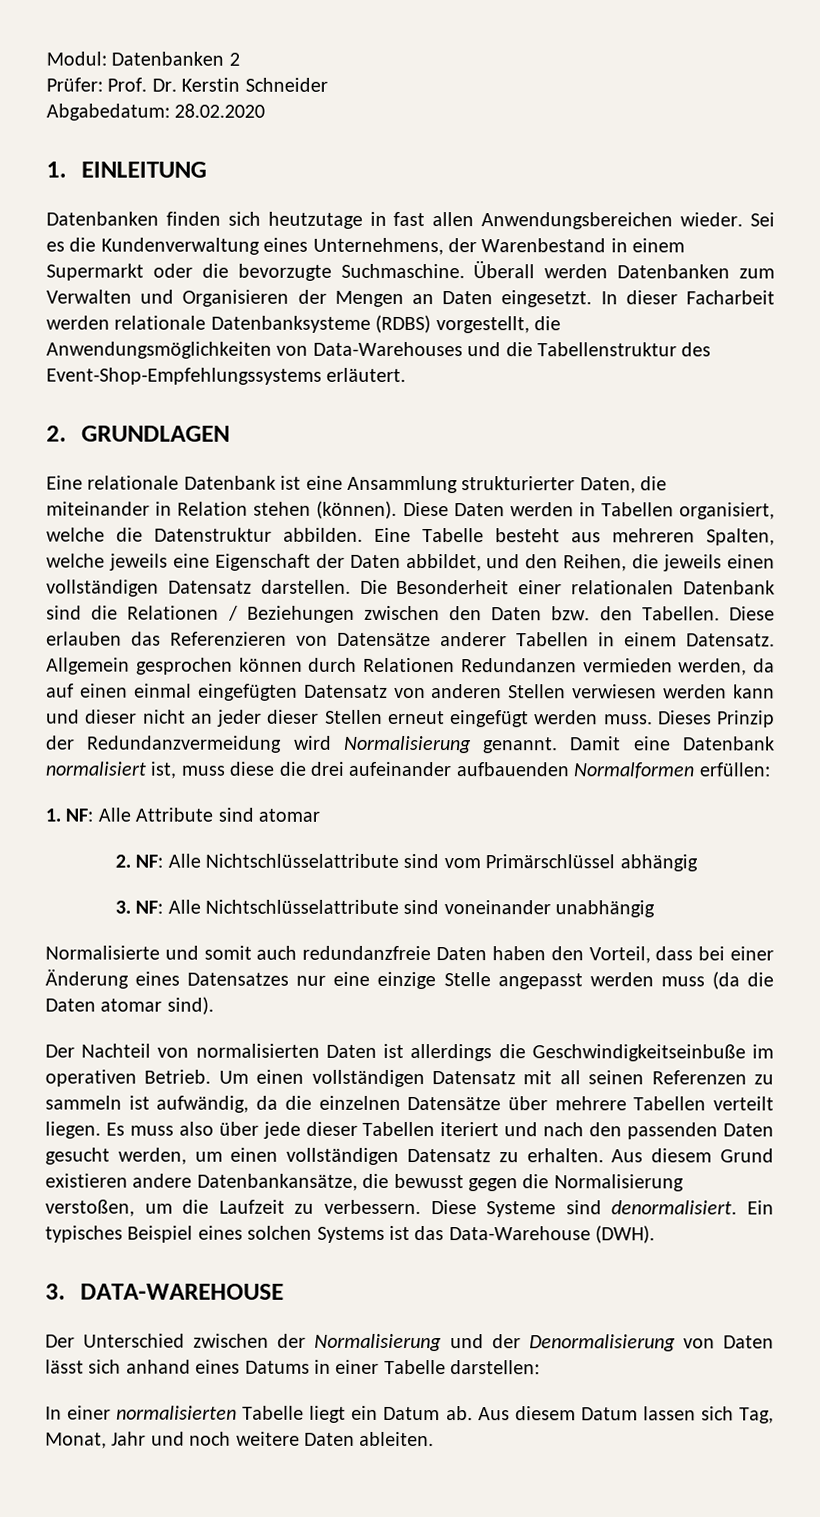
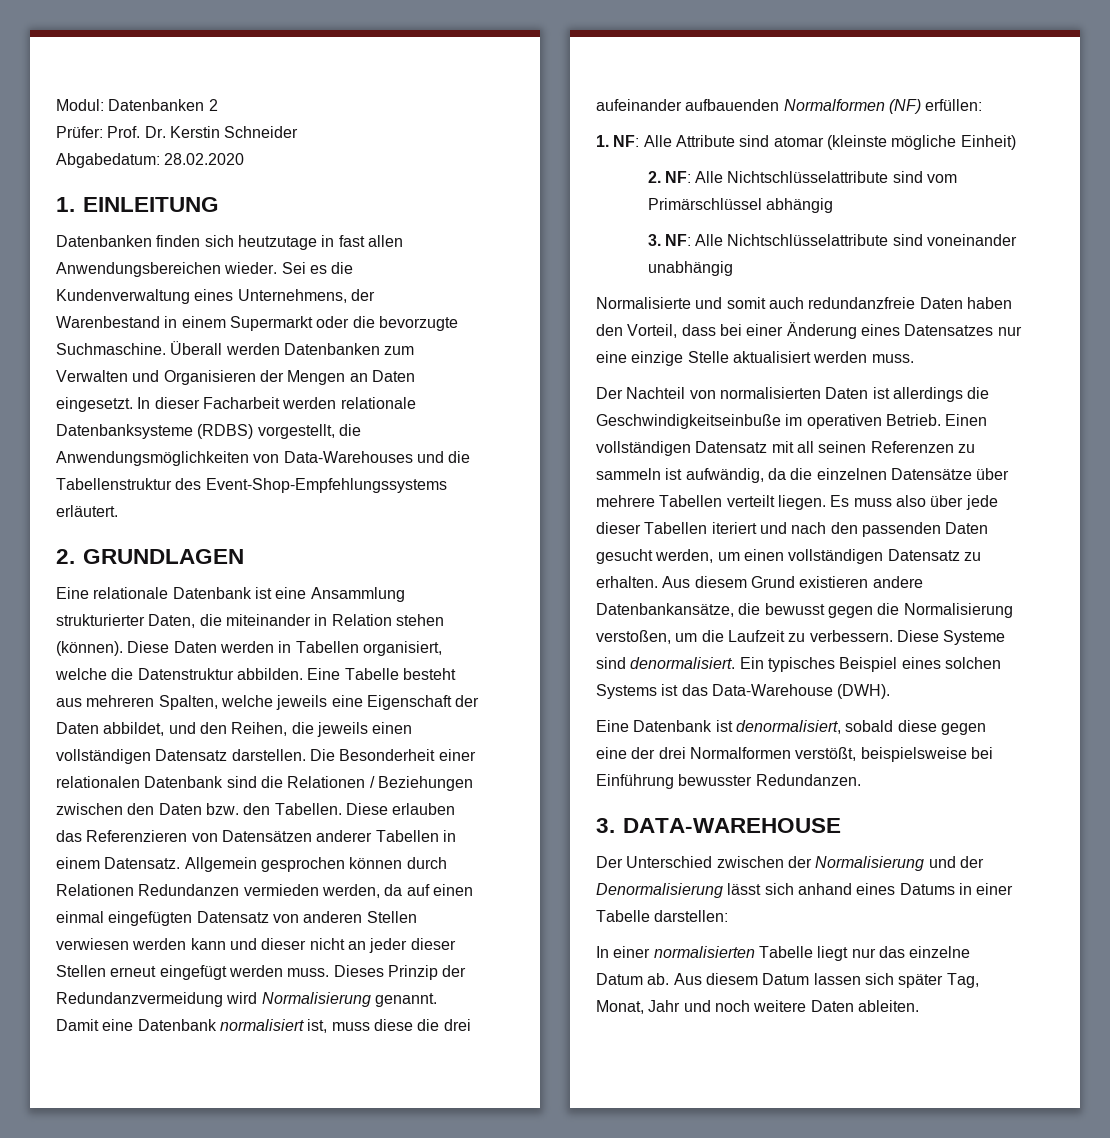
- Diese erlauben das Referenzieren von Datensätze anderer Tabellen in einem Datensatz.
+ Diese erlauben das Referenzieren von Datensätzen anderer Tabellen in einem Datensatz.
- Damit eine Datenbank normalisiert ist, muss diese die drei aufeinander aufbauenden Normalformen erfüllen:
+ Damit eine Datenbank normalisiert ist, muss diese die drei aufeinander aufbauenden Normalformen (NF) erfüllen:
- 1. NF: Alle Attribute sind atomar
+ 1. NF: Alle Attribute sind atomar (kleinste mögliche Einheit)
- Normalisierte und somit auch redundanzfreie Daten haben den Vorteil, dass bei einer Änderung eines Datensatzes nur eine einzige Stelle angepasst werden muss (da die Daten atomar sind).
+ Normalisierte und somit auch redundanzfreie Daten haben den Vorteil, dass bei einer Änderung eines Datensatzes nur eine einzige Stelle aktualisiert werden muss.
- Um einen vollständigen Datensatz mit all seinen Referenzen zu sammeln ist aufwändig, da die einzelnen Datensätze über mehrere Tabellen verteilt liegen.
+ Einen vollständigen Datensatz mit all seinen Referenzen zu sammeln ist aufwändig, da die einzelnen Datensätze über mehrere Tabellen verteilt liegen.
+ Eine Datenbank ist denormalisiert, sobald diese gegen eine der drei Normalformen verstößt, beispielsweise bei Einführung bewusster Redundanzen.
- Der Unterschied zwischen der Normalisierung und der Denormalisierung von Daten lässt sich anhand eines Datums in einer Tabelle darstellen:
+ Der Unterschied zwischen der Normalisierung und der Denormalisierung lässt sich anhand eines Datums in einer Tabelle darstellen:
- In einer normalisierten Tabelle liegt ein Datum ab.
+ In einer normalisierten Tabelle liegt nur das einzelne Datum ab.
- Aus diesem Datum lassen sich Tag, Monat, Jahr und noch weitere Daten ableiten.
+ Aus diesem Datum lassen sich später Tag, Monat, Jahr und noch weitere Daten ableiten.

